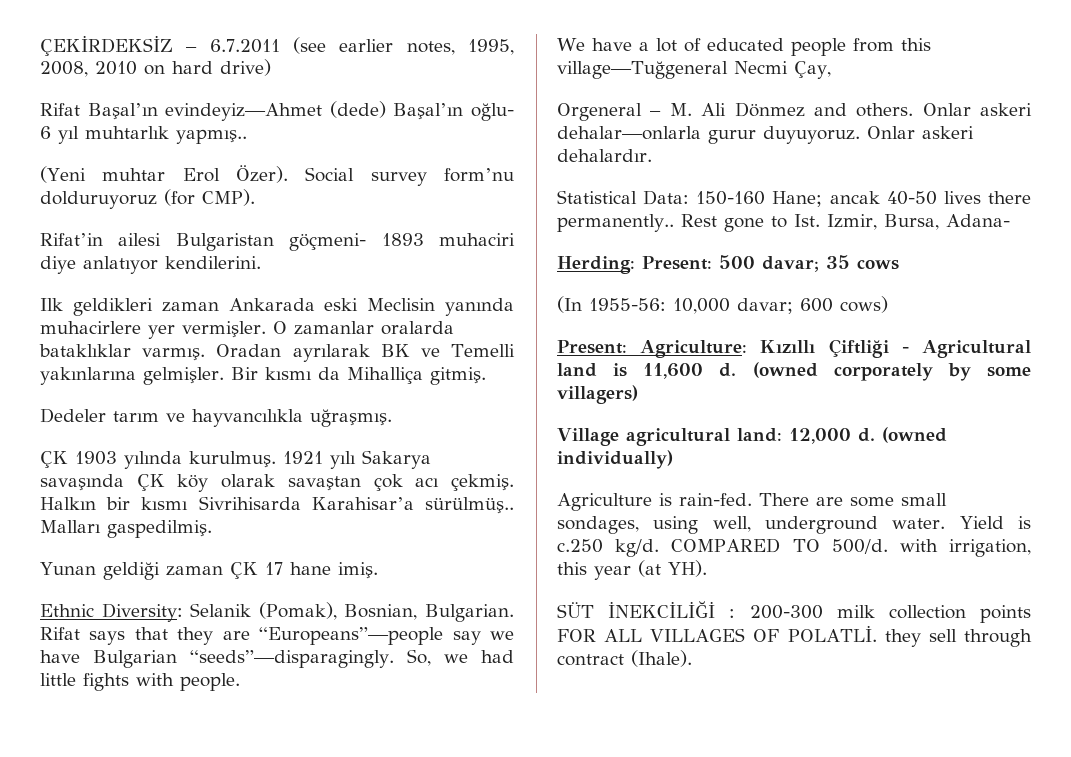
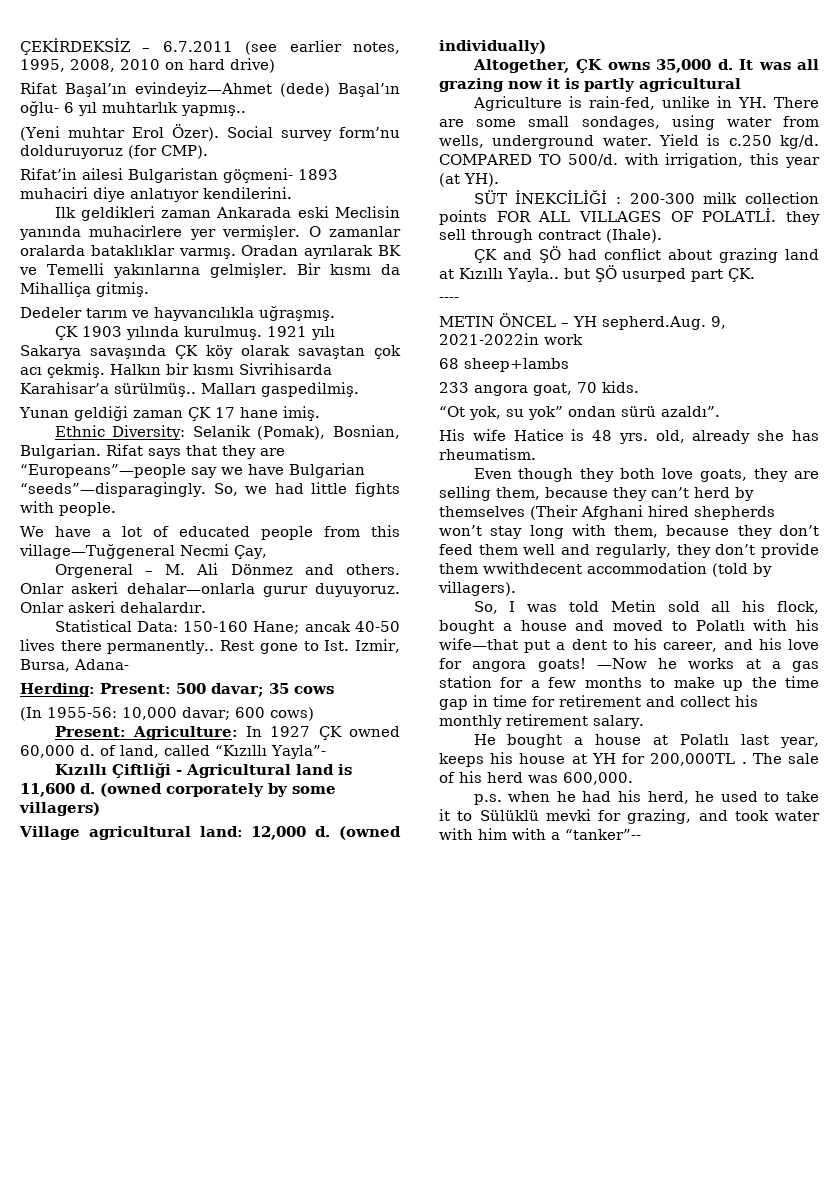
- Present: Agriculture: Kızıllı Çiftliği - Agricultural land is 11,600 d.
+ Present: Agriculture: In 1927 ÇK owned 60,000 d. of land, called “Kızıllı Yayla”-
+ Kızıllı Çiftliği - Agricultural land is 11,600 d.
- Agriculture is rain-fed. There are some small sondages, using well, underground water.
+ Altogether, ÇK owns 35,000 d. It was all grazing now it is partly agricultural
+ Agriculture is rain-fed, unlike in YH. There are some small sondages, using water from wells, underground water.
+ ÇK and ŞÖ had conflict about grazing land at Kızıllı Yayla.. but ŞÖ usurped part ÇK.
+ ----
+ METIN ÖNCEL – YH sepherd.Aug. 9, 2021-2022in work
+ 68 sheep+lambs
+ 233 angora goat, 70 kids.
+ “Ot yok, su yok” ondan sürü azaldı”.
+ His wife Hatice is 48 yrs. old, already she has rheumatism.
+ Even though they both love goats, they are selling them, because they can’t herd by themselves (Their Afghani hired shepherds won’t stay long with them, because they don’t feed them well and regularly, they don’t provide them wwithdecent accommodation (told by villagers).
+ So, I was told Metin sold all his flock, bought a house and moved to Polatlı with his wife—that put a dent to his career, and his love for angora goats! —Now he works at a gas station for a few months to make up the time gap in time for retirement and collect his monthly retirement salary.
+ He bought a house at Polatlı last year, keeps his house at YH for 200,000TL . The sale of his herd was 600,000.
+ p.s. when he had his herd, he used to take it to Sülüklü mevki for grazing, and took water with him with a “tanker”--

